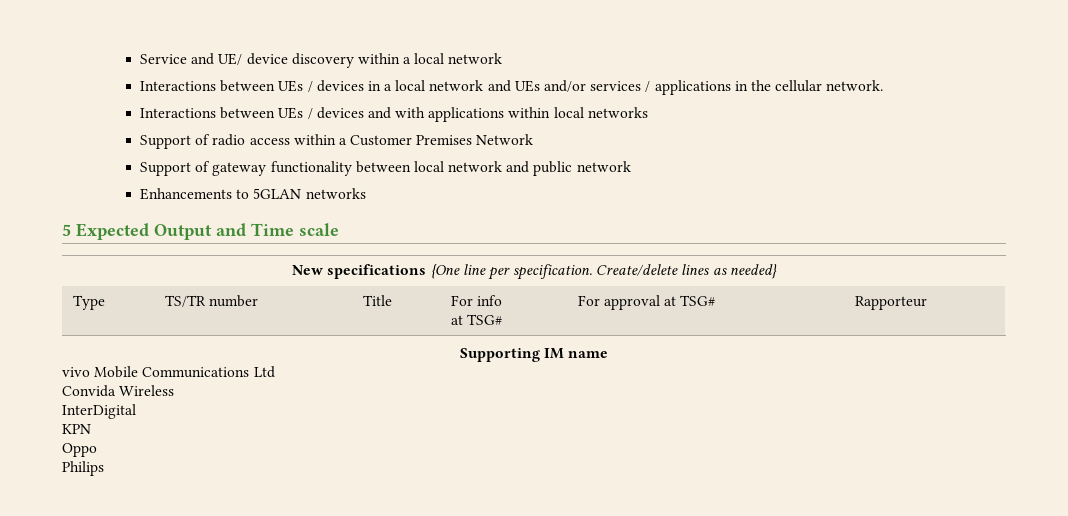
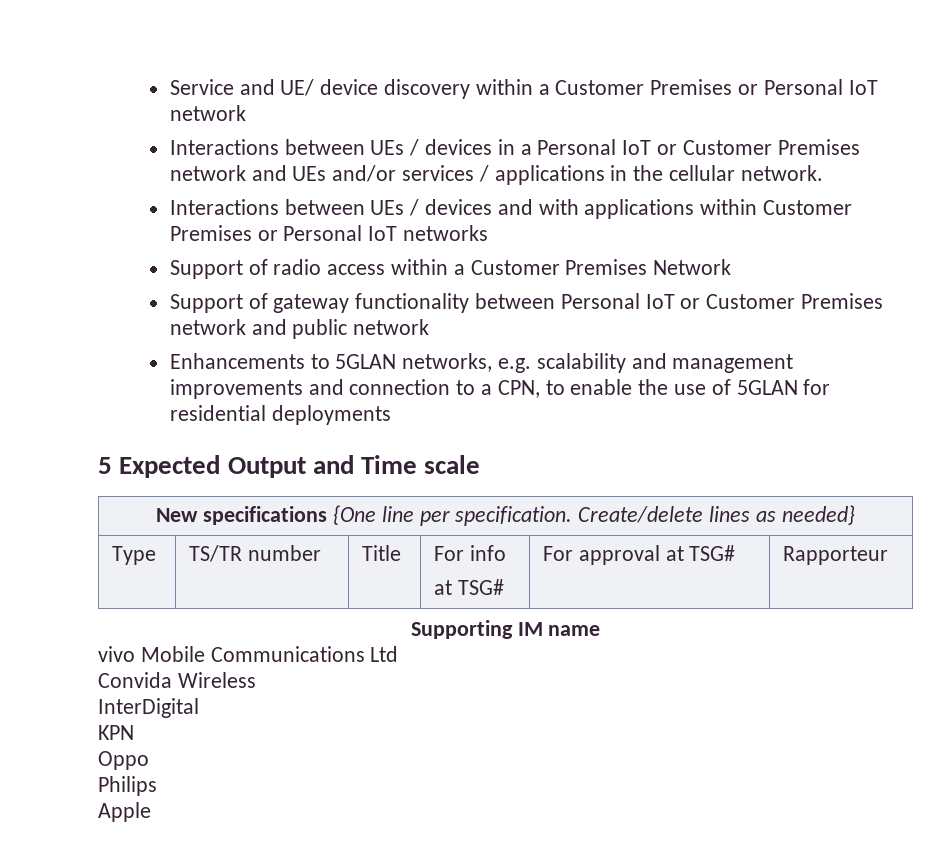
- Service and UE/ device discovery within a local network
+ Service and UE/ device discovery within a Customer Premises or Personal IoT network
- Interactions between UEs / devices in a local network and UEs and/or services / applications in the cellular network.
+ Interactions between UEs / devices in a Personal IoT or Customer Premises network and UEs and/or services / applications in the cellular network.
- Interactions between UEs / devices and with applications within local networks
+ Interactions between UEs / devices and with applications within Customer Premises or Personal IoT networks
- Support of gateway functionality between local network and public network
+ Support of gateway functionality between Personal IoT or Customer Premises network and public network
- Enhancements to 5GLAN networks
+ Enhancements to 5GLAN networks, e.g. scalability and management improvements and connection to a CPN, to enable the use of 5GLAN for residential deployments
+ Apple

